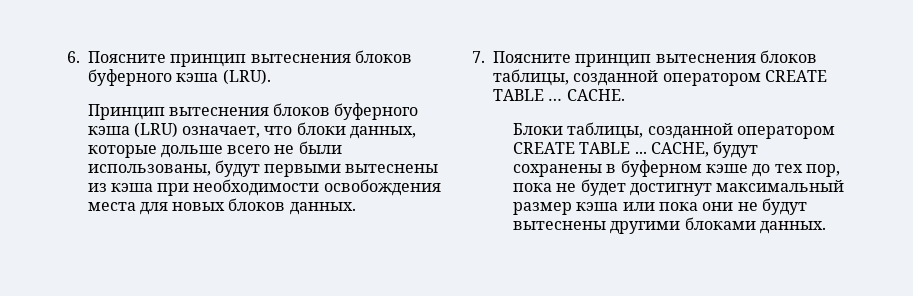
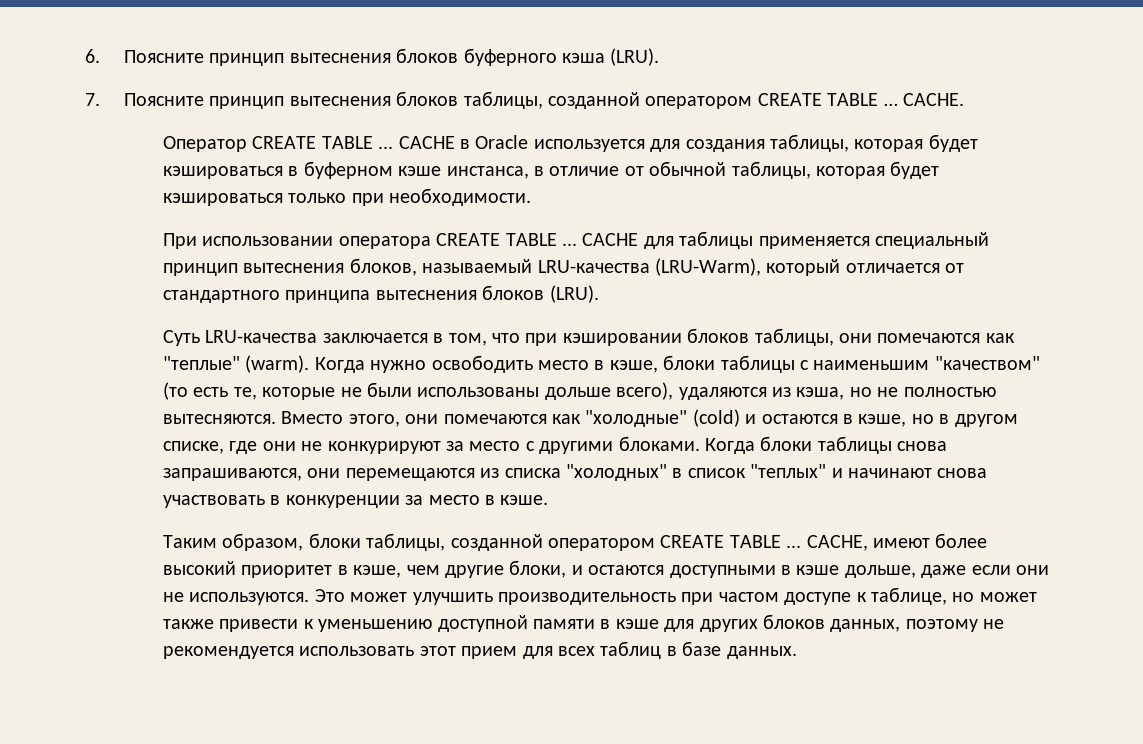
- Принцип вытеснения блоков буферного кэша (LRU) означает, что блоки данных, которые дольше всего не были использованы, будут первыми вытеснены из кэша при необходимости освобождения места для новых блоков данных.
- Блоки таблицы, созданной оператором CREATE TABLE ...
+ Оператор CREATE TABLE ... CACHE в Oracle используется для создания таблицы, которая будет кэшироваться в буферном кэше инстанса, в отличие от обычной таблицы, которая будет кэшироваться только при необходимости.
+ При использовании оператора CREATE TABLE ... CACHE для таблицы применяется специальный принцип вытеснения блоков, называемый LRU-качества (LRU-Warm), который отличается от стандартного принципа вытеснения блоков (LRU).
+ Суть LRU-качества заключается в том, что при кэшировании блоков таблицы, они помечаются как "теплые" (warm). Когда нужно освободить место в кэше, блоки таблицы с наименьшим "качеством" (то есть те, которые не были использованы дольше всего), удаляются из кэша, но не полностью вытесняются. Вместо этого, они помечаются как "холодные" (cold) и остаются в кэше, но в другом списке, где они не конкурируют за место с другими блоками. Когда блоки таблицы снова запрашиваются, они перемещаются из списка "холодных" в список "теплых" и начинают снова участвовать в конкуренции за место в кэше.
+ Таким образом, блоки таблицы, созданной оператором CREATE TABLE ...
- CACHE, будут сохранены в буферном кэше до тех пор, пока не будет достигнут максимальный размер кэша или пока они не будут вытеснены другими блоками данных.
+ CACHE, имеют более высокий приоритет в кэше, чем другие блоки, и остаются доступными в кэше дольше, даже если они не используются. Это может улучшить производительность при частом доступе к таблице, но может также привести к уменьшению доступной памяти в кэше для других блоков данных, поэтому не рекомендуется использовать этот прием для всех таблиц в базе данных.

